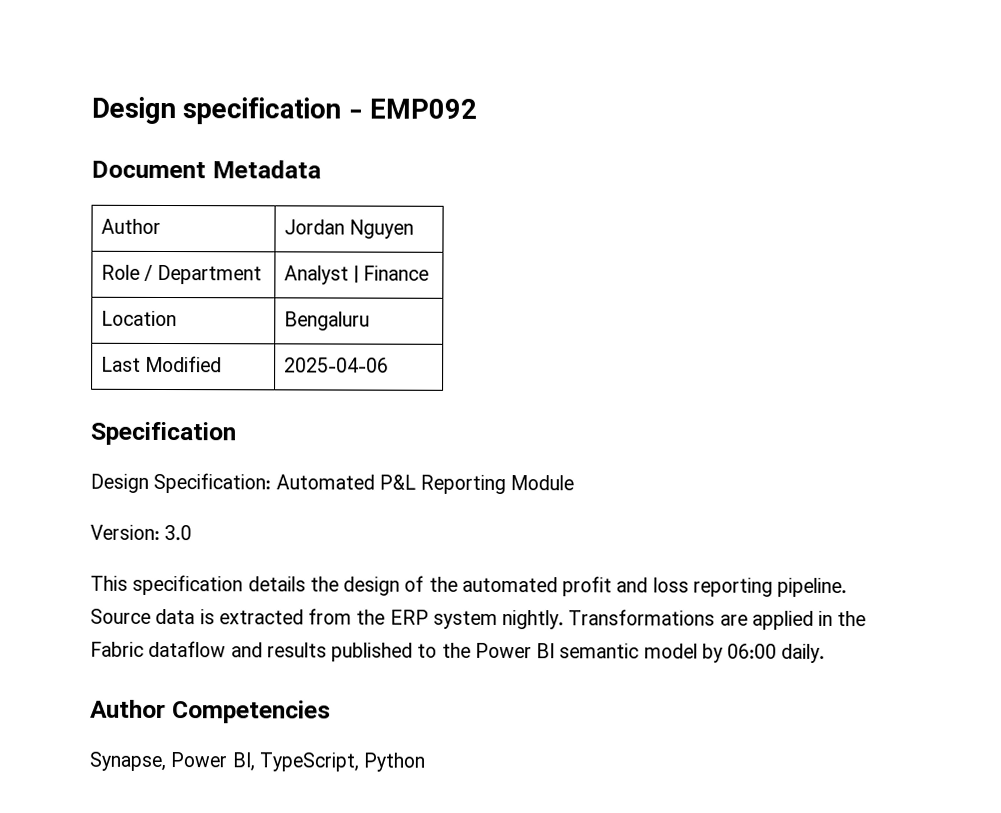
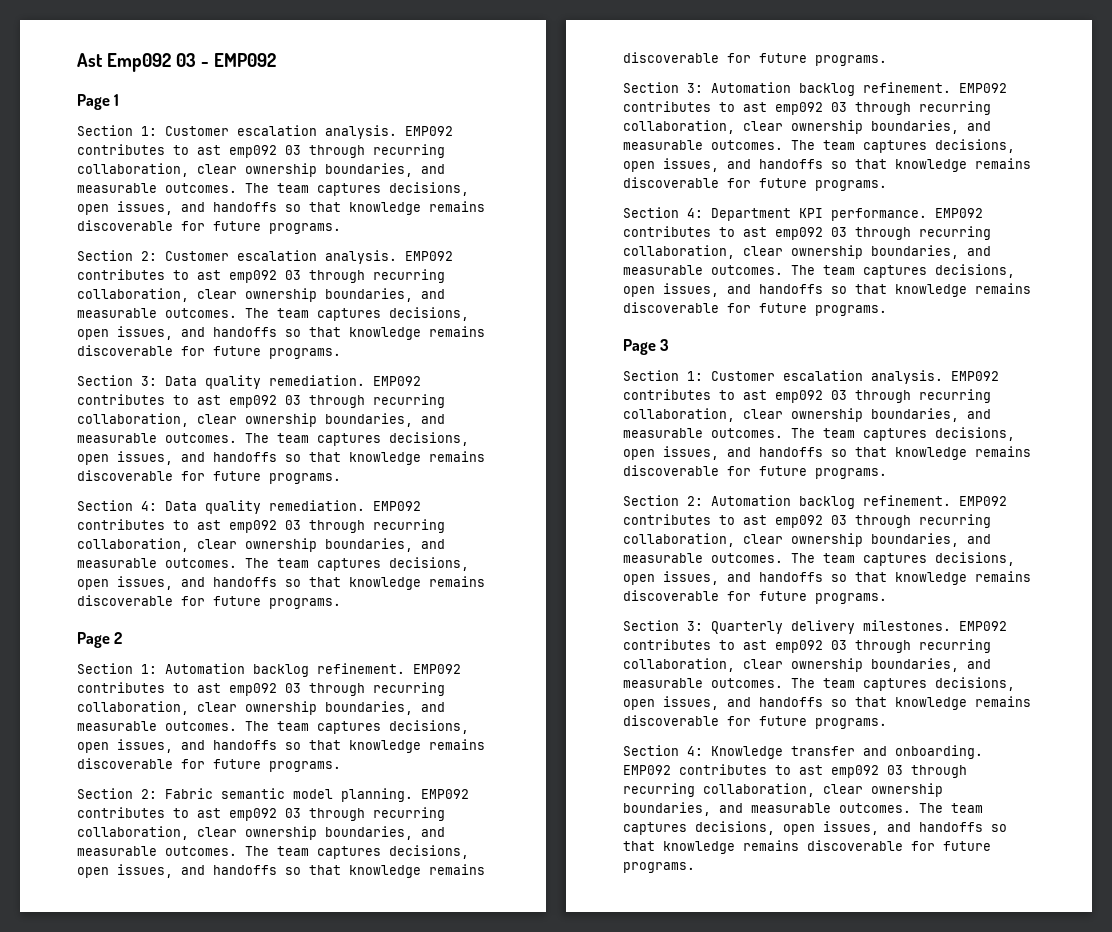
- Design specification - EMP092
+ Ast Emp092 03 - EMP092
- Document Metadata
- Author | Jordan Nguyen
- Role / Department | Analyst | Finance
- Location | Bengaluru
- Last Modified | 2025-04-06
- Specification
- Design Specification: Automated P&L Reporting Module
- Version: 3.0
- This specification details the design of the automated profit and loss reporting pipeline. Source data is extracted from the ERP system nightly. Transformations are applied in the Fabric dataflow and results published to the Power BI semantic model by 06:00 daily.
- Author Competencies
- Synapse, Power BI, TypeScript, Python
+ Page 1
+ Section 1: Customer escalation analysis. EMP092 contributes to ast emp092 03 through recurring collaboration, clear ownership boundaries, and measurable outcomes. The team captures decisions, open issues, and handoffs so that knowledge remains discoverable for future programs.
+ Section 2: Customer escalation analysis. EMP092 contributes to ast emp092 03 through recurring collaboration, clear ownership boundaries, and measurable outcomes. The team captures decisions, open issues, and handoffs so that knowledge remains discoverable for future programs.
+ Section 3: Data quality remediation. EMP092 contributes to ast emp092 03 through recurring collaboration, clear ownership boundaries, and measurable outcomes. The team captures decisions, open issues, and handoffs so that knowledge remains discoverable for future programs.
+ Section 4: Data quality remediation. EMP092 contributes to ast emp092 03 through recurring collaboration, clear ownership boundaries, and measurable outcomes. The team captures decisions, open issues, and handoffs so that knowledge remains discoverable for future programs.
+ Page 2
+ Section 1: Automation backlog refinement. EMP092 contributes to ast emp092 03 through recurring collaboration, clear ownership boundaries, and measurable outcomes. The team captures decisions, open issues, and handoffs so that knowledge remains discoverable for future programs.
+ Section 2: Fabric semantic model planning. EMP092 contributes to ast emp092 03 through recurring collaboration, clear ownership boundaries, and measurable outcomes. The team captures decisions, open issues, and handoffs so that knowledge remains discoverable for future programs.
+ Section 3: Automation backlog refinement. EMP092 contributes to ast emp092 03 through recurring collaboration, clear ownership boundaries, and measurable outcomes. The team captures decisions, open issues, and handoffs so that knowledge remains discoverable for future programs.
+ Section 4: Department KPI performance. EMP092 contributes to ast emp092 03 through recurring collaboration, clear ownership boundaries, and measurable outcomes. The team captures decisions, open issues, and handoffs so that knowledge remains discoverable for future programs.
+ Page 3
+ Section 1: Customer escalation analysis. EMP092 contributes to ast emp092 03 through recurring collaboration, clear ownership boundaries, and measurable outcomes. The team captures decisions, open issues, and handoffs so that knowledge remains discoverable for future programs.
+ Section 2: Automation backlog refinement. EMP092 contributes to ast emp092 03 through recurring collaboration, clear ownership boundaries, and measurable outcomes. The team captures decisions, open issues, and handoffs so that knowledge remains discoverable for future programs.
+ Section 3: Quarterly delivery milestones. EMP092 contributes to ast emp092 03 through recurring collaboration, clear ownership boundaries, and measurable outcomes. The team captures decisions, open issues, and handoffs so that knowledge remains discoverable for future programs.
+ Section 4: Knowledge transfer and onboarding. EMP092 contributes to ast emp092 03 through recurring collaboration, clear ownership boundaries, and measurable outcomes. The team captures decisions, open issues, and handoffs so that knowledge remains discoverable for future programs.

